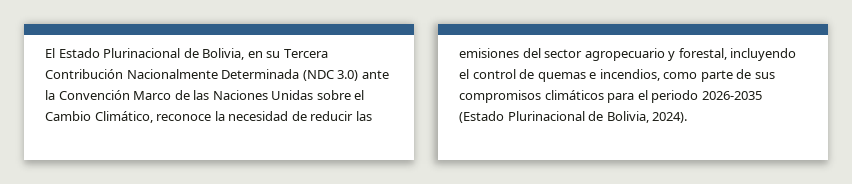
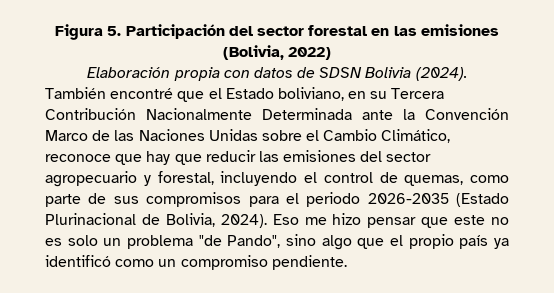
- El Estado Plurinacional de Bolivia, en su Tercera Contribución Nacionalmente Determinada (NDC 3.0) ante la Convención Marco de las Naciones Unidas sobre el Cambio Climático, reconoce la necesidad de reducir las emisiones del sector agropecuario y forestal, incluyendo el control de quemas e incendios, como parte de sus compromisos climáticos para el periodo 2026-2035 (Estado Plurinacional de Bolivia, 2024).
+ Figura 5. Participación del sector forestal en las emisiones (Bolivia, 2022)
+ Elaboración propia con datos de SDSN Bolivia (2024).
+ También encontré que el Estado boliviano, en su Tercera Contribución Nacionalmente Determinada ante la Convención Marco de las Naciones Unidas sobre el Cambio Climático, reconoce que hay que reducir las emisiones del sector agropecuario y forestal, incluyendo el control de quemas, como parte de sus compromisos para el periodo 2026-2035 (Estado Plurinacional de Bolivia, 2024).
+ Eso me hizo pensar que este no es solo un problema "de Pando", sino algo que el propio país ya identificó como un compromiso pendiente.

